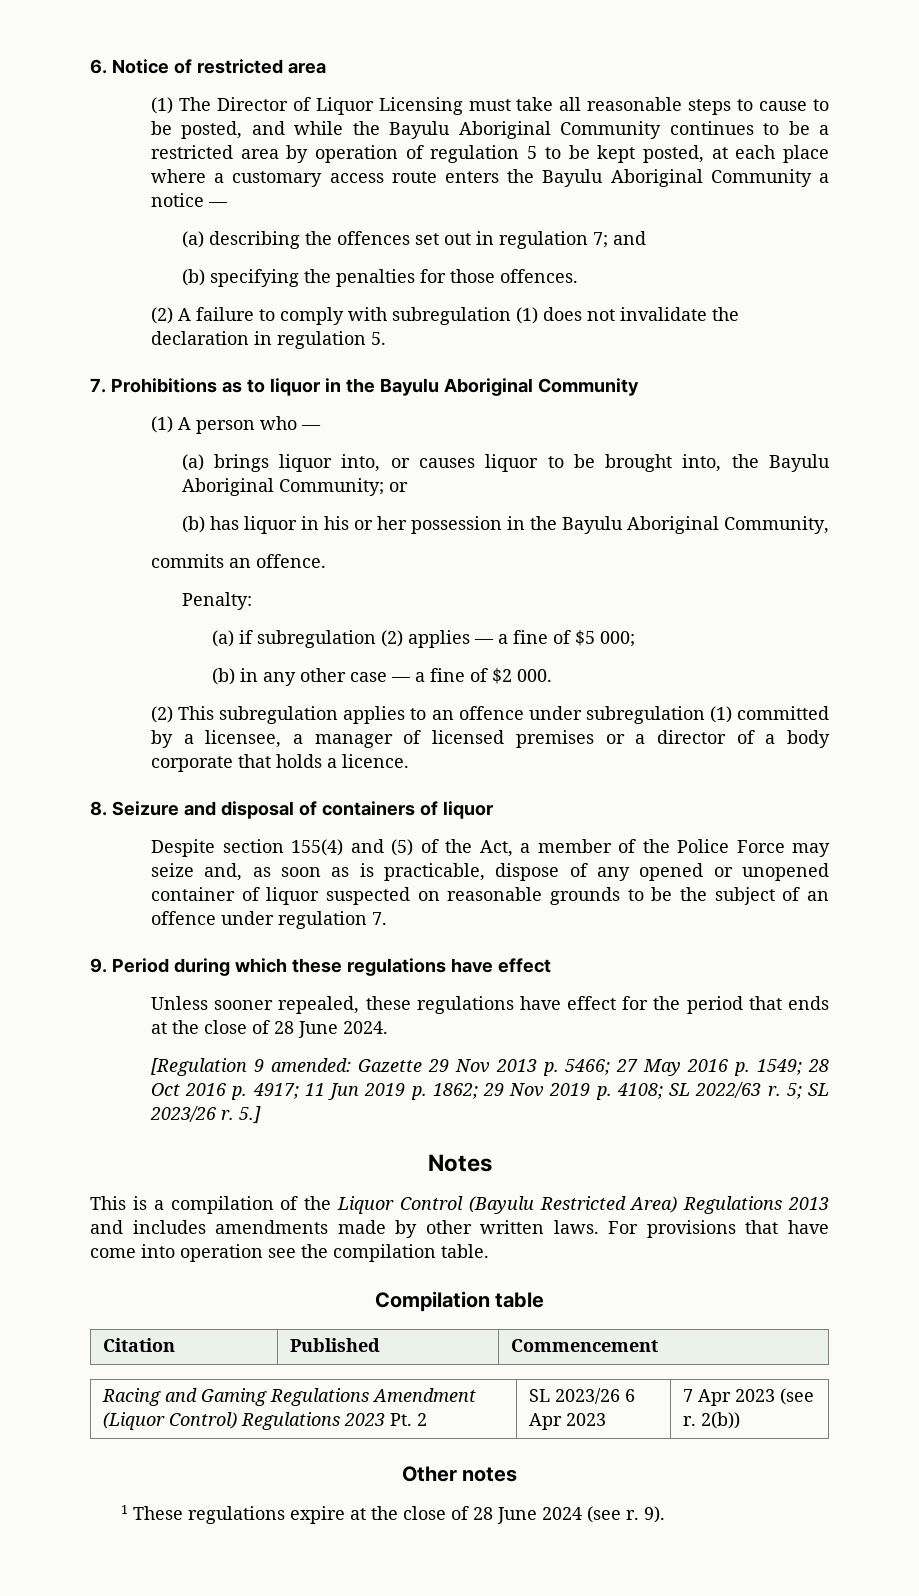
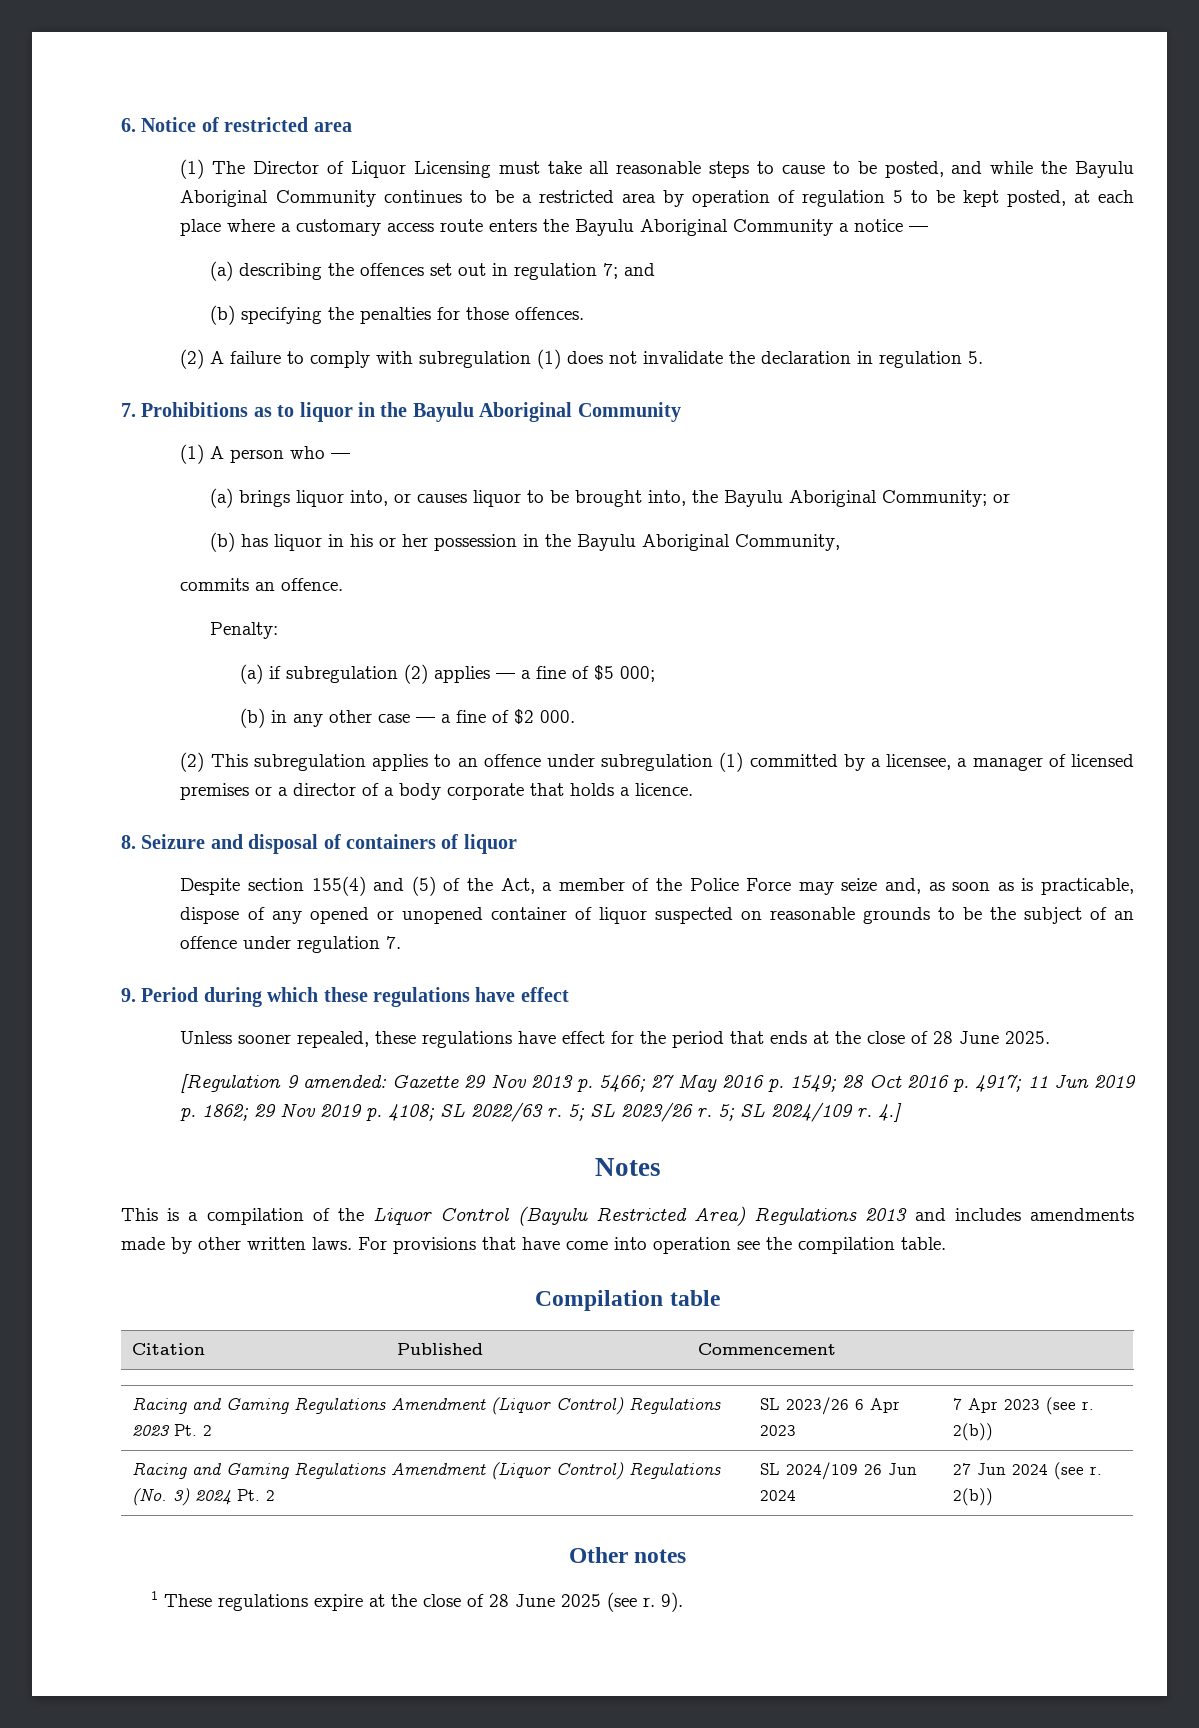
- Unless sooner repealed, these regulations have effect for the period that ends at the close of 28 June 2024.
+ Unless sooner repealed, these regulations have effect for the period that ends at the close of 28 June 2025.
- 5.]
+ 5; SL 2024/109 r. 4.]
+ Racing and Gaming Regulations Amendment (Liquor Control) Regulations (No. 3) 2024 Pt. 2 | SL 2024/109 26 Jun 2024 | 27 Jun 2024 (see r. 2(b))
- 1 These regulations expire at the close of 28 June 2024 (see r.
+ 1 These regulations expire at the close of 28 June 2025 (see r.

